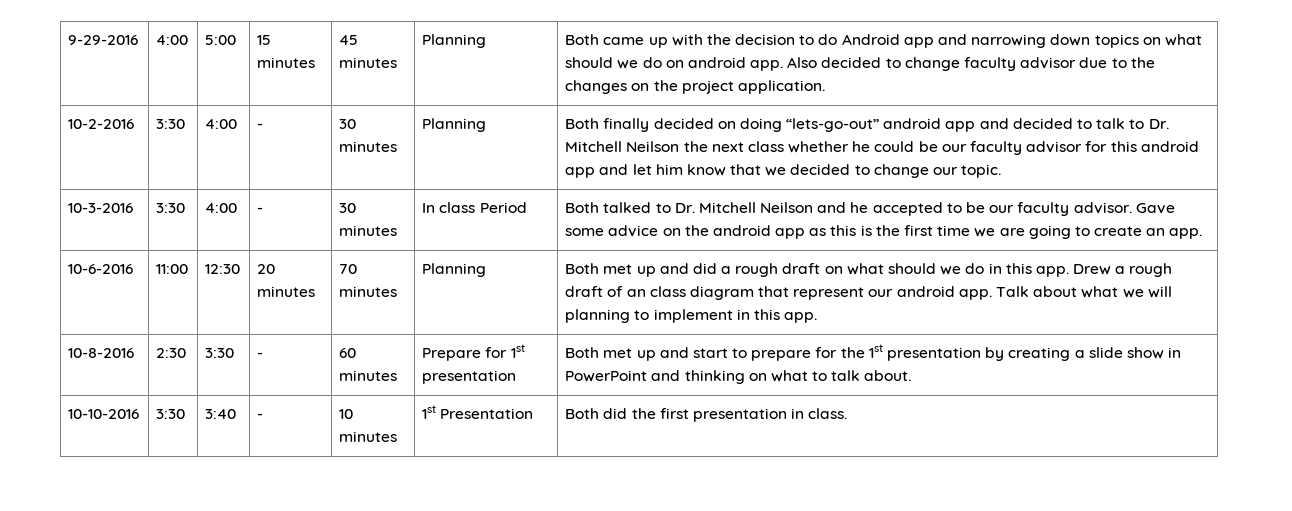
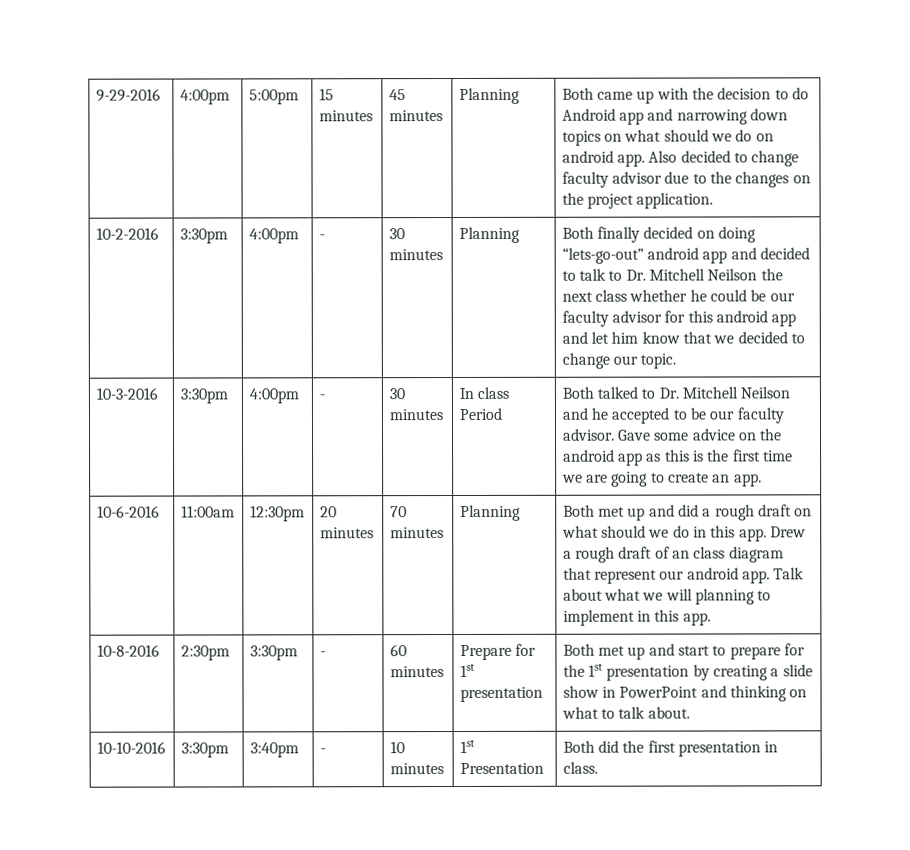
- 4:00 | 5:00
+ 4:00pm | 5:00pm
- 10-2-2016 | 3:30 | 4:00
+ 10-2-2016 | 3:30pm | 4:00pm
- 10-3-2016 | 3:30 | 4:00
+ 10-3-2016 | 3:30pm | 4:00pm
- 11:00 | 12:30
+ 11:00am | 12:30pm
- 10-8-2016 | 2:30 | 3:30 | - | 60 minutes | Prepare for 1st presentation | Both met up and start to prepare for the 1st presentation by creating a slide show in PowerPoint and thinking on what to talk about.
+ 10-8-2016 | 2:30pm | 3:30pm | - | 60 minutes | Prepare for 1st presentation | Both met up and start to prepare for the 1st presentation by creating a slide show in PowerPoint and thinking on what to talk about.
- 10-10-2016 | 3:30 | 3:40 | - | 10 minutes | 1st Presentation | Both did the first presentation in class.
+ 10-10-2016 | 3:30pm | 3:40pm | - | 10 minutes | 1st Presentation | Both did the first presentation in class.

